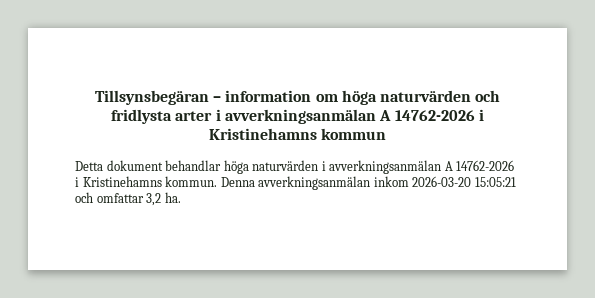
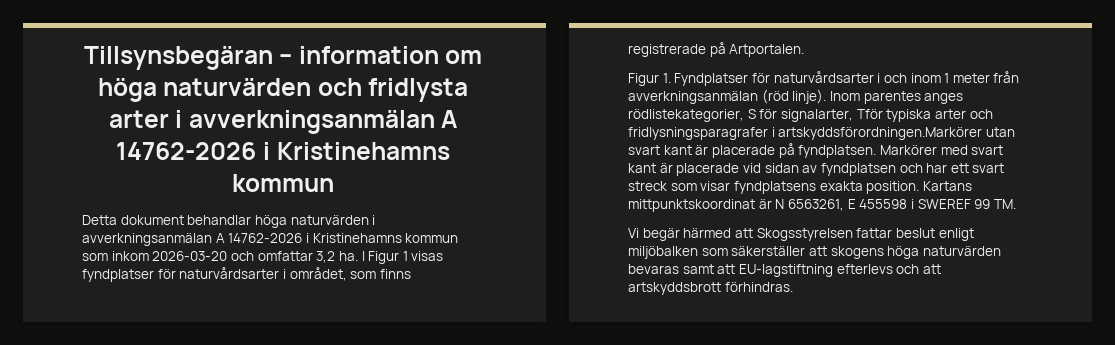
- Detta dokument behandlar höga naturvärden i avverkningsanmälan A 14762-2026 i Kristinehamns kommun. Denna avverkningsanmälan inkom 2026-03-20 15:05:21 och omfattar 3,2 ha.
+ Detta dokument behandlar höga naturvärden i avverkningsanmälan A 14762-2026 i Kristinehamns kommun som inkom 2026-03-20 och omfattar 3,2 ha.
+ I Figur 1 visas fyndplatser för naturvårdsarter i området, som finns registrerade på Artportalen.
+ Figur 1. Fyndplatser för naturvårdsarter i och inom 1 meter från avverkningsanmälan (röd linje). Inom parentes anges rödlistekategorier, S för signalarter, Tför typiska arter och fridlysningsparagrafer i artskyddsförordningen.Markörer utan svart kant är placerade på fyndplatsen. Markörer med svart kant är placerade vid sidan av fyndplatsen och har ett svart streck som visar fyndplatsens exakta position. Kartans mittpunktskoordinat är N 6563261, E 455598 i SWEREF 99 TM.
+ Vi begär härmed att Skogsstyrelsen fattar beslut enligt miljöbalken som säkerställer att skogens höga naturvärden bevaras samt att EU-lagstiftning efterlevs och att artskyddsbrott förhindras.

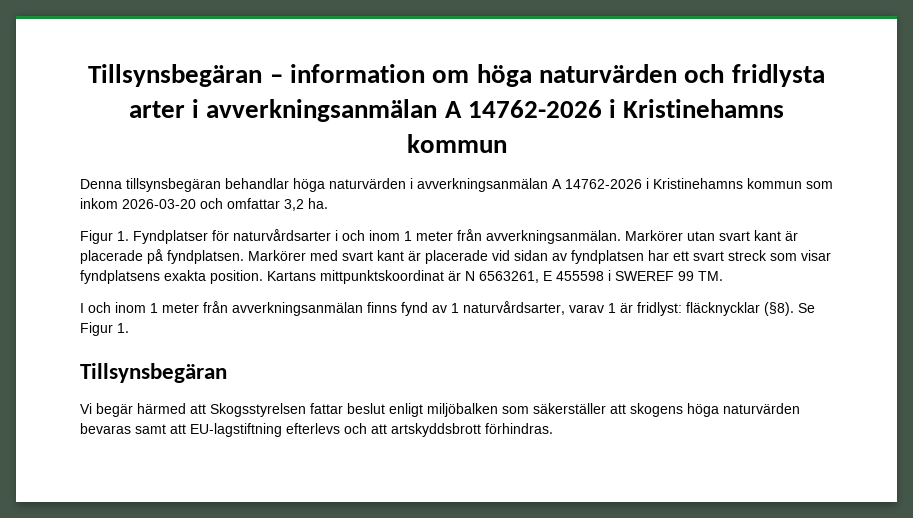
- Detta dokument behandlar höga naturvärden i avverkningsanmälan A 14762-2026 i Kristinehamns kommun som inkom 2026-03-20 och omfattar 3,2 ha. I Figur 1 visas fyndplatser för naturvårdsarter i området, som finns registrerade på Artportalen.
+ Denna tillsynsbegäran behandlar höga naturvärden i avverkningsanmälan A 14762-2026 i Kristinehamns kommun som inkom 2026-03-20 och omfattar 3,2 ha.
- Figur 1. Fyndplatser för naturvårdsarter i och inom 1 meter från avverkningsanmälan (röd linje). Inom parentes anges rödlistekategorier, S för signalarter, Tför typiska arter och fridlysningsparagrafer i artskyddsförordningen.Markörer utan svart kant är placerade på fyndplatsen.
+ Figur 1. Fyndplatser för naturvårdsarter i och inom 1 meter från avverkningsanmälan. Markörer utan svart kant är placerade på fyndplatsen.
- Markörer med svart kant är placerade vid sidan av fyndplatsen och har ett svart streck som visar fyndplatsens exakta position.
+ Markörer med svart kant är placerade vid sidan av fyndplatsen har ett svart streck som visar fyndplatsens exakta position.
+ I och inom 1 meter från avverkningsanmälan finns fynd av 1 naturvårdsarter, varav 1 är fridlyst: fläcknycklar (§8). Se Figur 1.
+ Tillsynsbegäran

